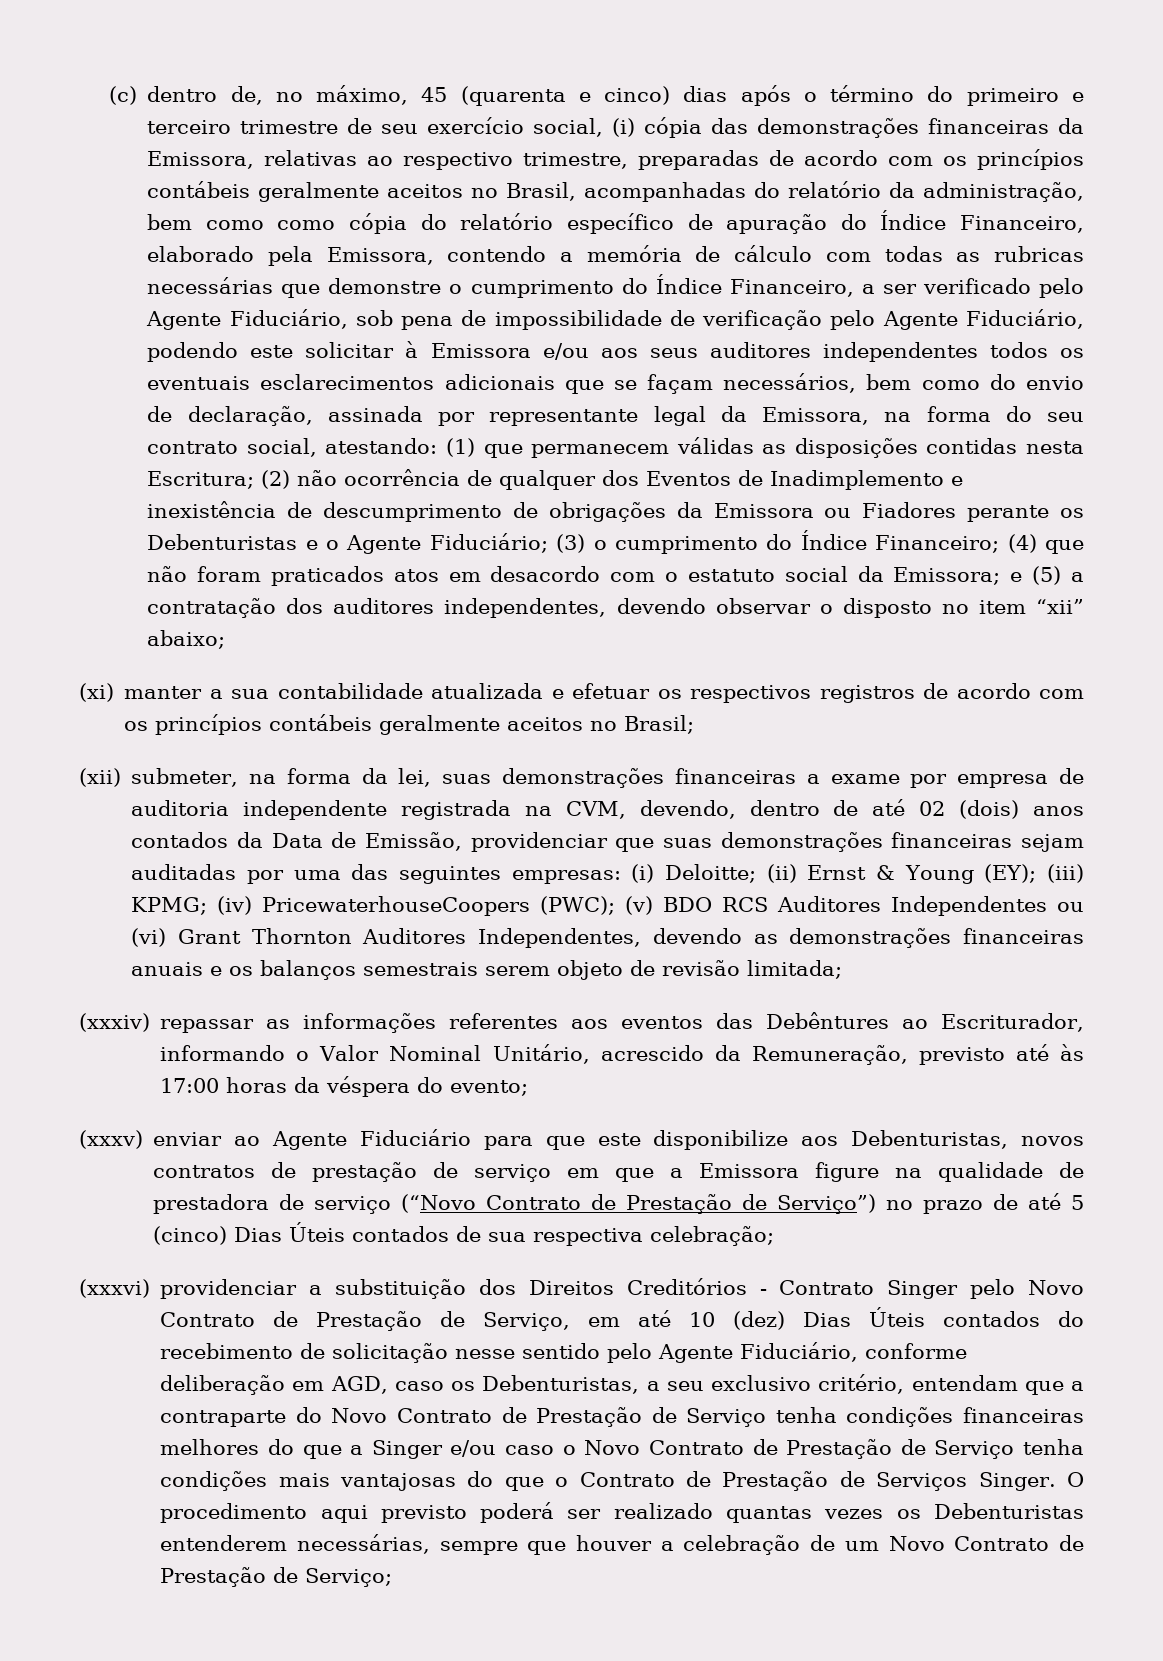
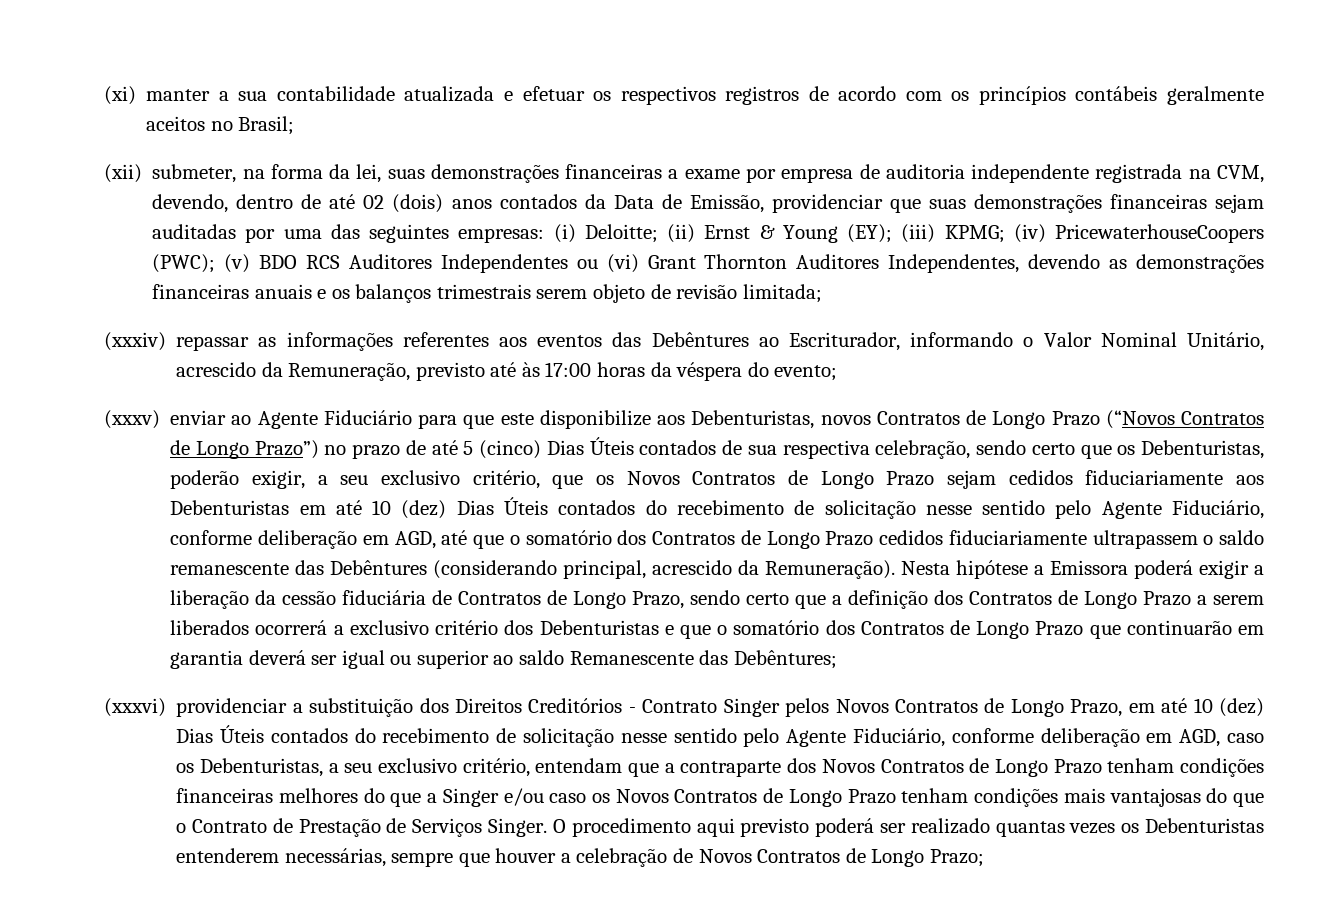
- (c) dentro de, no máximo, 45 (quarenta e cinco) dias após o término do primeiro e terceiro trimestre de seu exercício social, (i) cópia das demonstrações financeiras da Emissora, relativas ao respectivo trimestre, preparadas de acordo com os princípios contábeis geralmente aceitos no Brasil, acompanhadas do relatório da administração, bem como como cópia do relatório específico de apuração do Índice Financeiro, elaborado pela Emissora, contendo a memória de cálculo com todas as rubricas necessárias que demonstre o cumprimento do Índice Financeiro, a ser verificado pelo Agente Fiduciário, sob pena de impossibilidade de verificação pelo Agente Fiduciário, podendo este solicitar à Emissora e/ou aos seus auditores independentes todos os eventuais esclarecimentos adicionais que se façam necessários, bem como do envio de declaração, assinada por representante legal da Emissora, na forma do seu contrato social, atestando: (1) que permanecem válidas as disposições contidas nesta Escritura; (2) não ocorrência de qualquer dos Eventos de Inadimplemento e inexistência de descumprimento de obrigações da Emissora ou Fiadores perante os Debenturistas e o Agente Fiduciário; (3) o cumprimento do Índice Financeiro; (4) que não foram praticados atos em desacordo com o estatuto social da Emissora; e (5) a contratação dos auditores independentes, devendo observar o disposto no item “xii” abaixo;
- (v) BDO RCS Auditores Independentes ou (vi) Grant Thornton Auditores Independentes, devendo as demonstrações financeiras anuais e os balanços semestrais serem objeto de revisão limitada;
+ (v) BDO RCS Auditores Independentes ou (vi) Grant Thornton Auditores Independentes, devendo as demonstrações financeiras anuais e os balanços trimestrais serem objeto de revisão limitada;
- (xxxv) enviar ao Agente Fiduciário para que este disponibilize aos Debenturistas, novos contratos de prestação de serviço em que a Emissora figure na qualidade de prestadora de serviço (“Novo Contrato de Prestação de Serviço”) no prazo de até 5 (cinco) Dias Úteis contados de sua respectiva celebração;
+ (xxxv) enviar ao Agente Fiduciário para que este disponibilize aos Debenturistas, novos Contratos de Longo Prazo (“Novos Contratos de Longo Prazo”) no prazo de até 5 (cinco) Dias Úteis contados de sua respectiva celebração, sendo certo que os Debenturistas, poderão exigir, a seu exclusivo critério, que os Novos Contratos de Longo Prazo sejam cedidos fiduciariamente aos Debenturistas em até 10 (dez) Dias Úteis contados do recebimento de solicitação nesse sentido pelo Agente Fiduciário, conforme deliberação em AGD, até que o somatório dos Contratos de Longo Prazo cedidos fiduciariamente ultrapassem o saldo remanescente das Debêntures (considerando principal, acrescido da Remuneração). Nesta hipótese a Emissora poderá exigir a liberação da cessão fiduciária de Contratos de Longo Prazo, sendo certo que a definição dos Contratos de Longo Prazo a serem liberados ocorrerá a exclusivo critério dos Debenturistas e que o somatório dos Contratos de Longo Prazo que continuarão em garantia deverá ser igual ou superior ao saldo Remanescente das Debêntures;
- (xxxvi) providenciar a substituição dos Direitos Creditórios - Contrato Singer pelo Novo Contrato de Prestação de Serviço, em até 10 (dez) Dias Úteis contados do recebimento de solicitação nesse sentido pelo Agente Fiduciário, conforme deliberação em AGD, caso os Debenturistas, a seu exclusivo critério, entendam que a contraparte do Novo Contrato de Prestação de Serviço tenha condições financeiras melhores do que a Singer e/ou caso o Novo Contrato de Prestação de Serviço tenha condições mais vantajosas do que o Contrato de Prestação de Serviços Singer.
+ (xxxvi) providenciar a substituição dos Direitos Creditórios - Contrato Singer pelos Novos Contratos de Longo Prazo, em até 10 (dez) Dias Úteis contados do recebimento de solicitação nesse sentido pelo Agente Fiduciário, conforme deliberação em AGD, caso os Debenturistas, a seu exclusivo critério, entendam que a contraparte dos Novos Contratos de Longo Prazo tenham condições financeiras melhores do que a Singer e/ou caso os Novos Contratos de Longo Prazo tenham condições mais vantajosas do que o Contrato de Prestação de Serviços Singer.
- O procedimento aqui previsto poderá ser realizado quantas vezes os Debenturistas entenderem necessárias, sempre que houver a celebração de um Novo Contrato de Prestação de Serviço;
+ O procedimento aqui previsto poderá ser realizado quantas vezes os Debenturistas entenderem necessárias, sempre que houver a celebração de Novos Contratos de Longo Prazo;

